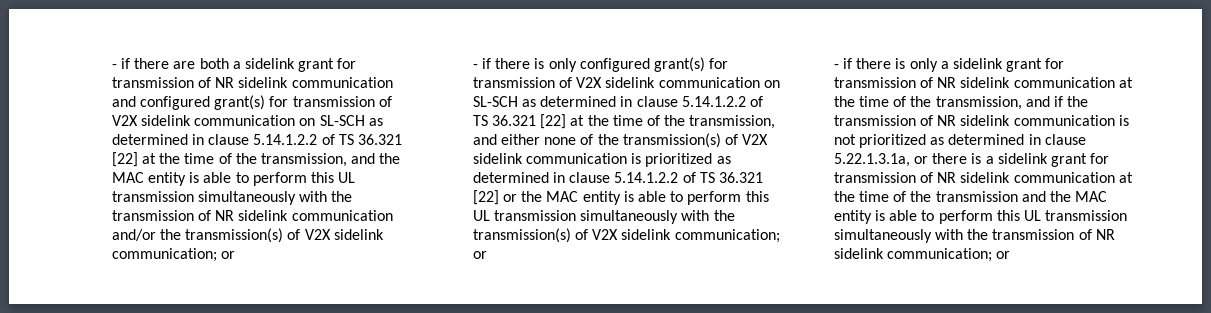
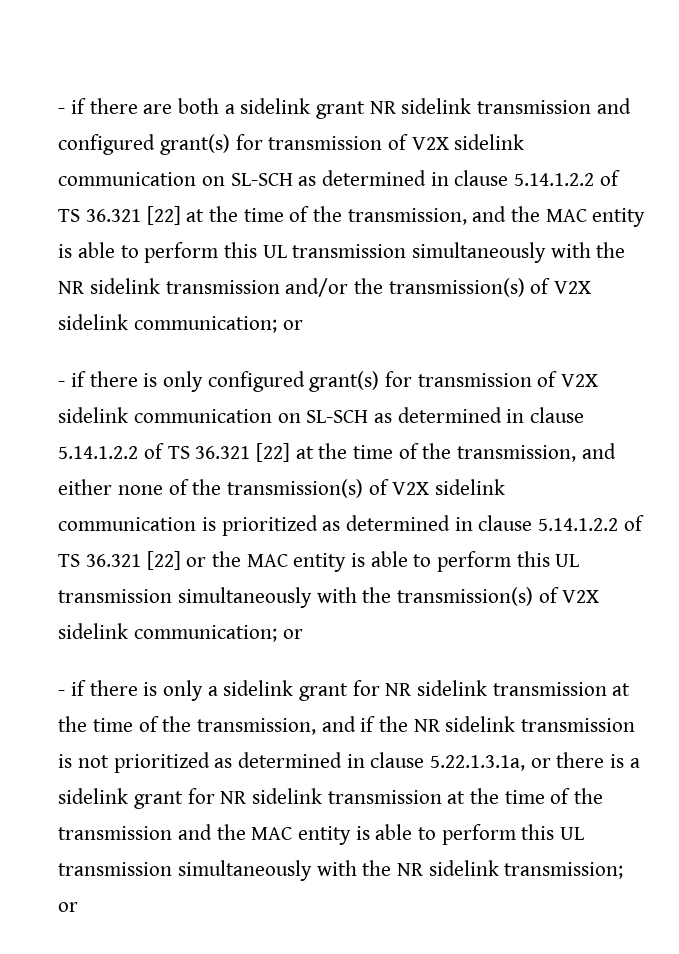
- - if there are both a sidelink grant for transmission of NR sidelink communication and configured grant(s) for transmission of V2X sidelink communication on SL-SCH as determined in clause 5.14.1.2.2 of TS 36.321 [22] at the time of the transmission, and the MAC entity is able to perform this UL transmission simultaneously with the transmission of NR sidelink communication and/or the transmission(s) of V2X sidelink communication; or
+ - if there are both a sidelink grant NR sidelink transmission and configured grant(s) for transmission of V2X sidelink communication on SL-SCH as determined in clause 5.14.1.2.2 of TS 36.321 [22] at the time of the transmission, and the MAC entity is able to perform this UL transmission simultaneously with the NR sidelink transmission and/or the transmission(s) of V2X sidelink communication; or
- - if there is only a sidelink grant for transmission of NR sidelink communication at the time of the transmission, and if the transmission of NR sidelink communication is not prioritized as determined in clause 5.22.1.3.1a, or there is a sidelink grant for transmission of NR sidelink communication at the time of the transmission and the MAC entity is able to perform this UL transmission simultaneously with the transmission of NR sidelink communication; or
+ - if there is only a sidelink grant for NR sidelink transmission at the time of the transmission, and if the NR sidelink transmission is not prioritized as determined in clause 5.22.1.3.1a, or there is a sidelink grant for NR sidelink transmission at the time of the transmission and the MAC entity is able to perform this UL transmission simultaneously with the NR sidelink transmission; or

